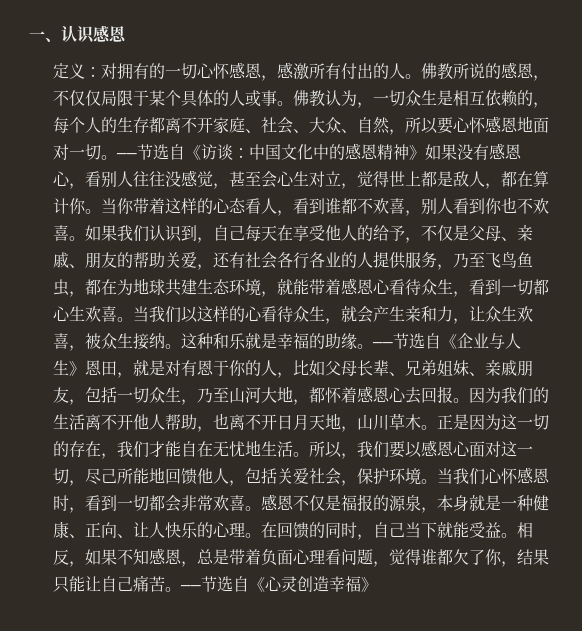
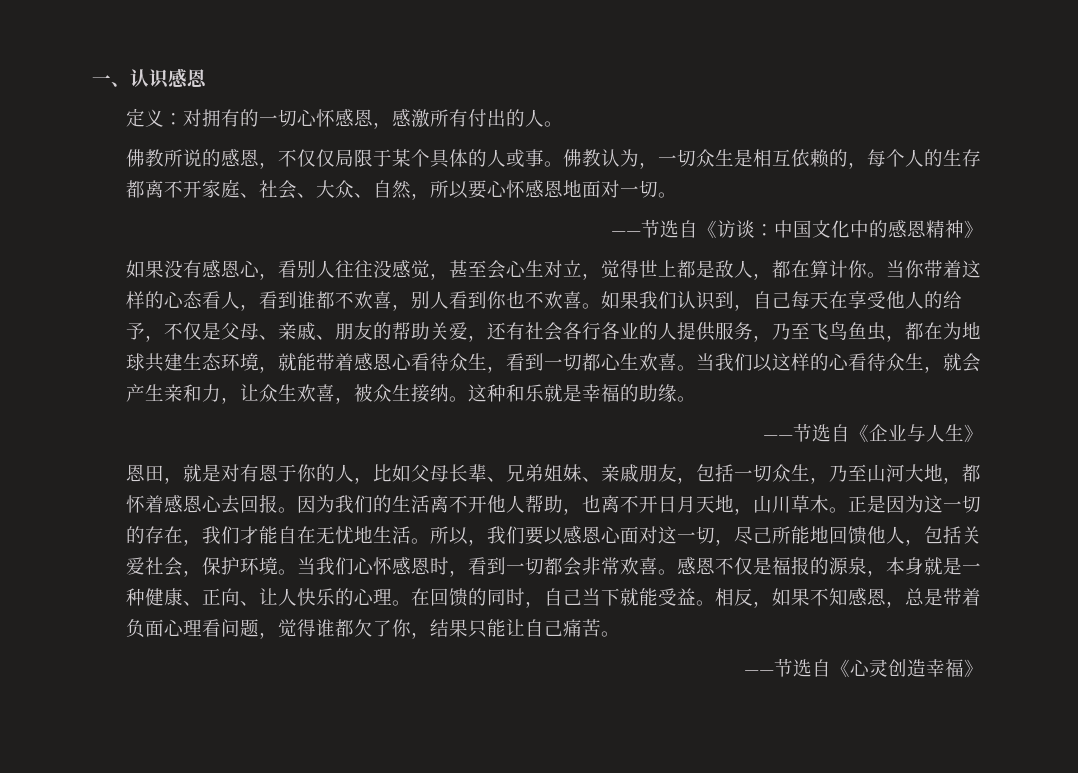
- 定义：对拥有的一切心怀感恩，感激所有付出的人。佛教所说的感恩，不仅仅局限于某个具体的人或事。
+ 定义：对拥有的一切心怀感恩，感激所有付出的人。
+ 佛教所说的感恩，不仅仅局限于某个具体的人或事。
- 佛教认为，一切众生是相互依赖的，每个人的生存都离不开家庭、社会、大众、自然，所以要心怀感恩地面对一切。——节选自《访谈：中国文化中的感恩精神》如果没有感恩心，看别人往往没感觉，甚至会心生对立，觉得世上都是敌人，都在算计你。
+ 佛教认为，一切众生是相互依赖的，每个人的生存都离不开家庭、社会、大众、自然，所以要心怀感恩地面对一切。
+ ——节选自《访谈：中国文化中的感恩精神》
+ 如果没有感恩心，看别人往往没感觉，甚至会心生对立，觉得世上都是敌人，都在算计你。
- 这种和乐就是幸福的助缘。——节选自《企业与人生》恩田，就是对有恩于你的人，比如父母长辈、兄弟姐妹、亲戚朋友，包括一切众生，乃至山河大地，都怀着感恩心去回报。
+ 这种和乐就是幸福的助缘。
+ ——节选自《企业与人生》
+ 恩田，就是对有恩于你的人，比如父母长辈、兄弟姐妹、亲戚朋友，包括一切众生，乃至山河大地，都怀着感恩心去回报。
- 相反，如果不知感恩，总是带着负面心理看问题，觉得谁都欠了你，结果只能让自己痛苦。——节选自《心灵创造幸福》
+ 相反，如果不知感恩，总是带着负面心理看问题，觉得谁都欠了你，结果只能让自己痛苦。
+ ——节选自《心灵创造幸福》

